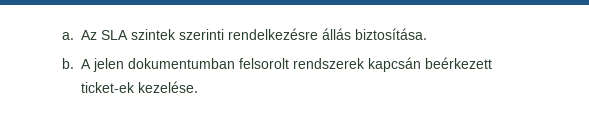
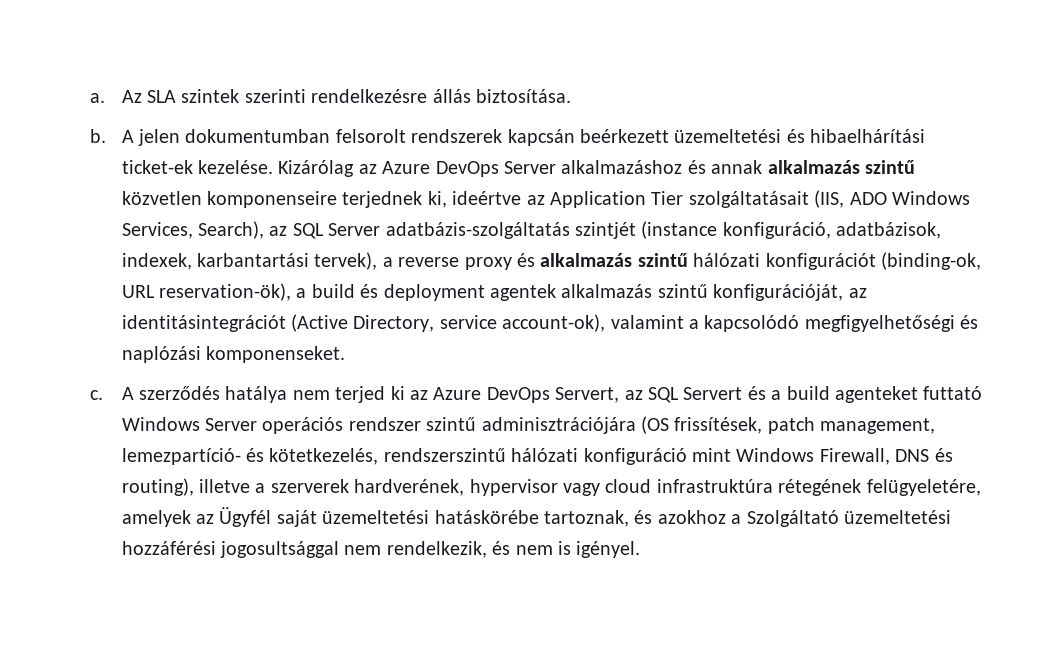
- A jelen dokumentumban felsorolt rendszerek kapcsán beérkezett ticket-ek kezelése.
+ A jelen dokumentumban felsorolt rendszerek kapcsán beérkezett üzemeltetési és hibaelhárítási ticket-ek kezelése. Kizárólag az Azure DevOps Server alkalmazáshoz és annak alkalmazás szintű közvetlen komponenseire terjednek ki, ideértve az Application Tier szolgáltatásait (IIS, ADO Windows Services, Search), az SQL Server adatbázis-szolgáltatás szintjét (instance konfiguráció, adatbázisok, indexek, karbantartási tervek), a reverse proxy és alkalmazás szintű hálózati konfigurációt (binding-ok, URL reservation-ök), a build és deployment agentek alkalmazás szintű konfigurációját, az identitásintegrációt (Active Directory, service account-ok), valamint a kapcsolódó megfigyelhetőségi és naplózási komponenseket.
+ c. A szerződés hatálya nem terjed ki az Azure DevOps Servert, az SQL Servert és a build agenteket futtató Windows Server operációs rendszer szintű adminisztrációjára (OS frissítések, patch management, lemezpartíció- és kötetkezelés, rendszerszintű hálózati konfiguráció mint Windows Firewall, DNS és routing), illetve a szerverek hardverének, hypervisor vagy cloud infrastruktúra rétegének felügyeletére, amelyek az Ügyfél saját üzemeltetési hatáskörébe tartoznak, és azokhoz a Szolgáltató üzemeltetési hozzáférési jogosultsággal nem rendelkezik, és nem is igényel.

